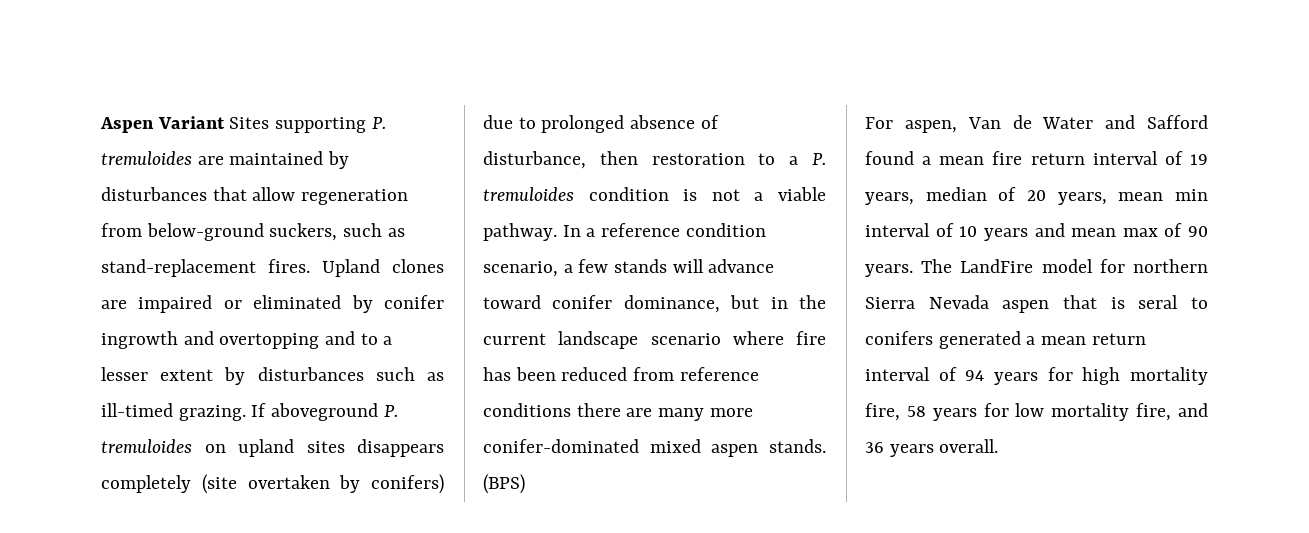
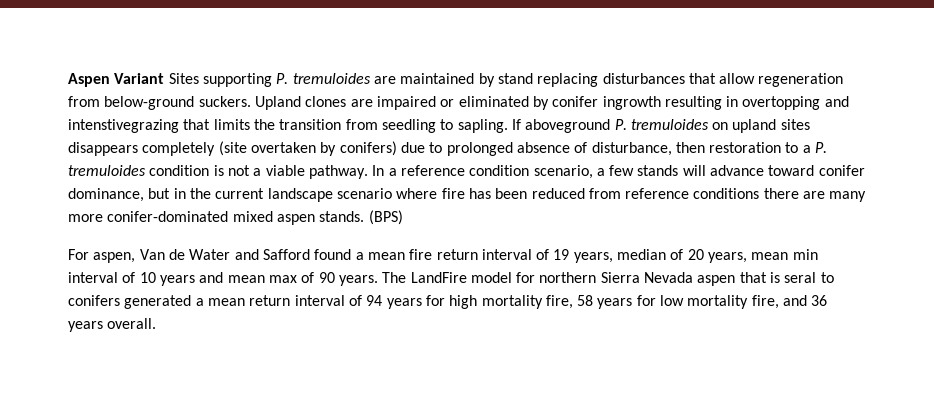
- Aspen Variant Sites supporting P. tremuloides are maintained by disturbances that allow regeneration from below-ground suckers, such as stand-replacement fires.
+ Aspen Variant Sites supporting P. tremuloides are maintained by stand replacing disturbances that allow regeneration from below-ground suckers.
- Upland clones are impaired or eliminated by conifer ingrowth and overtopping and to a lesser extent by disturbances such as ill-timed grazing.
+ Upland clones are impaired or eliminated by conifer ingrowth resulting in overtopping and intenstivegrazing that limits the transition from seedling to sapling.

